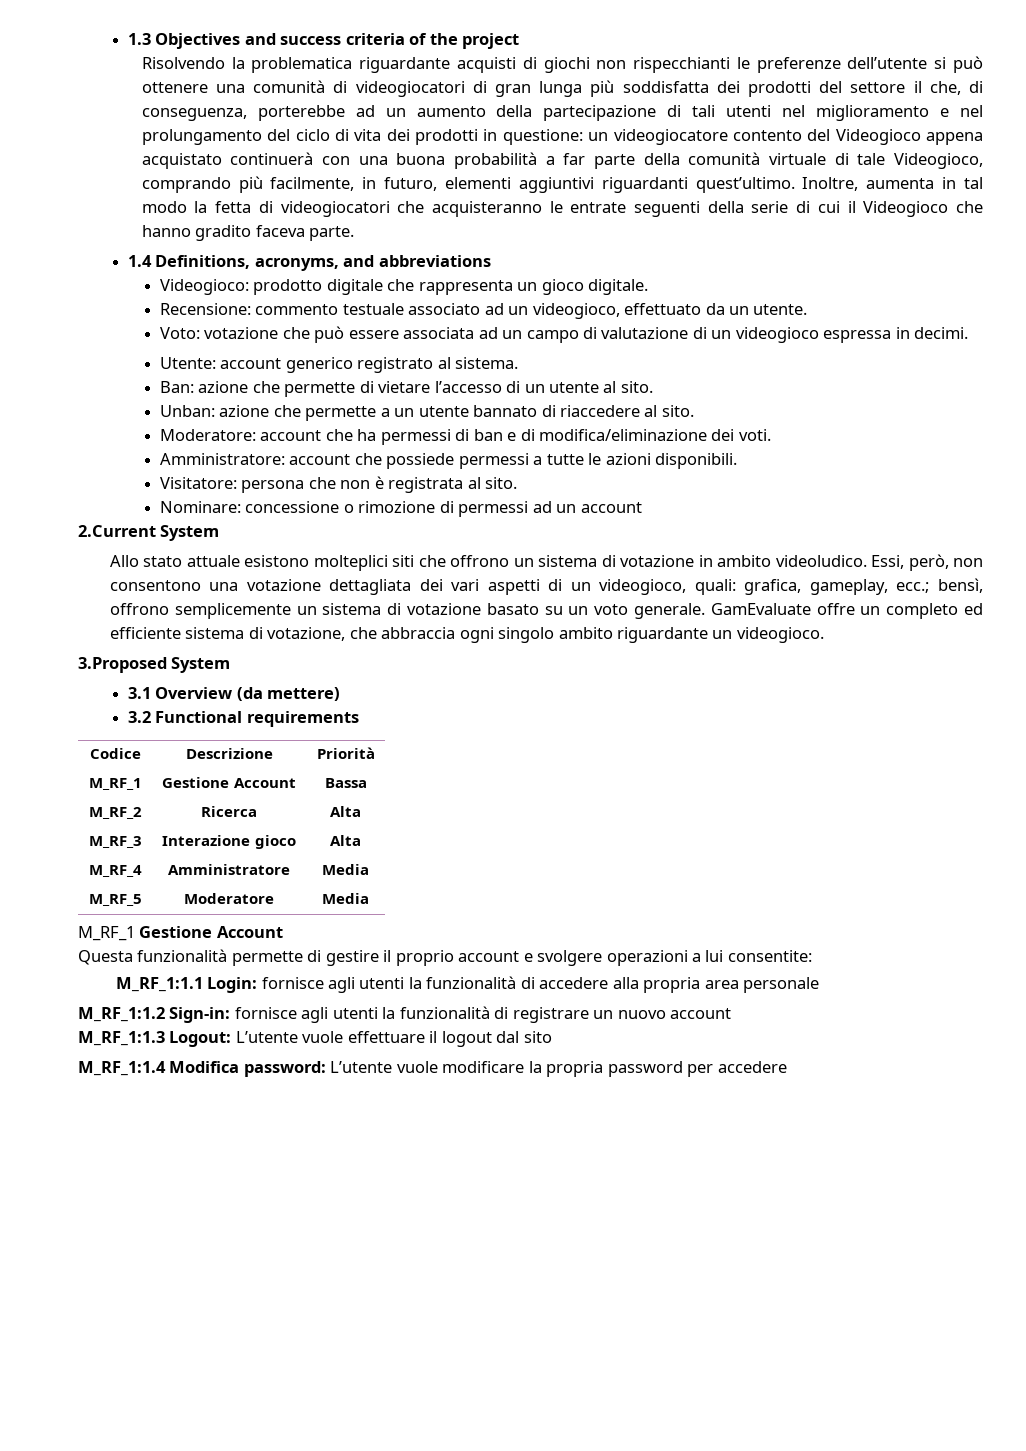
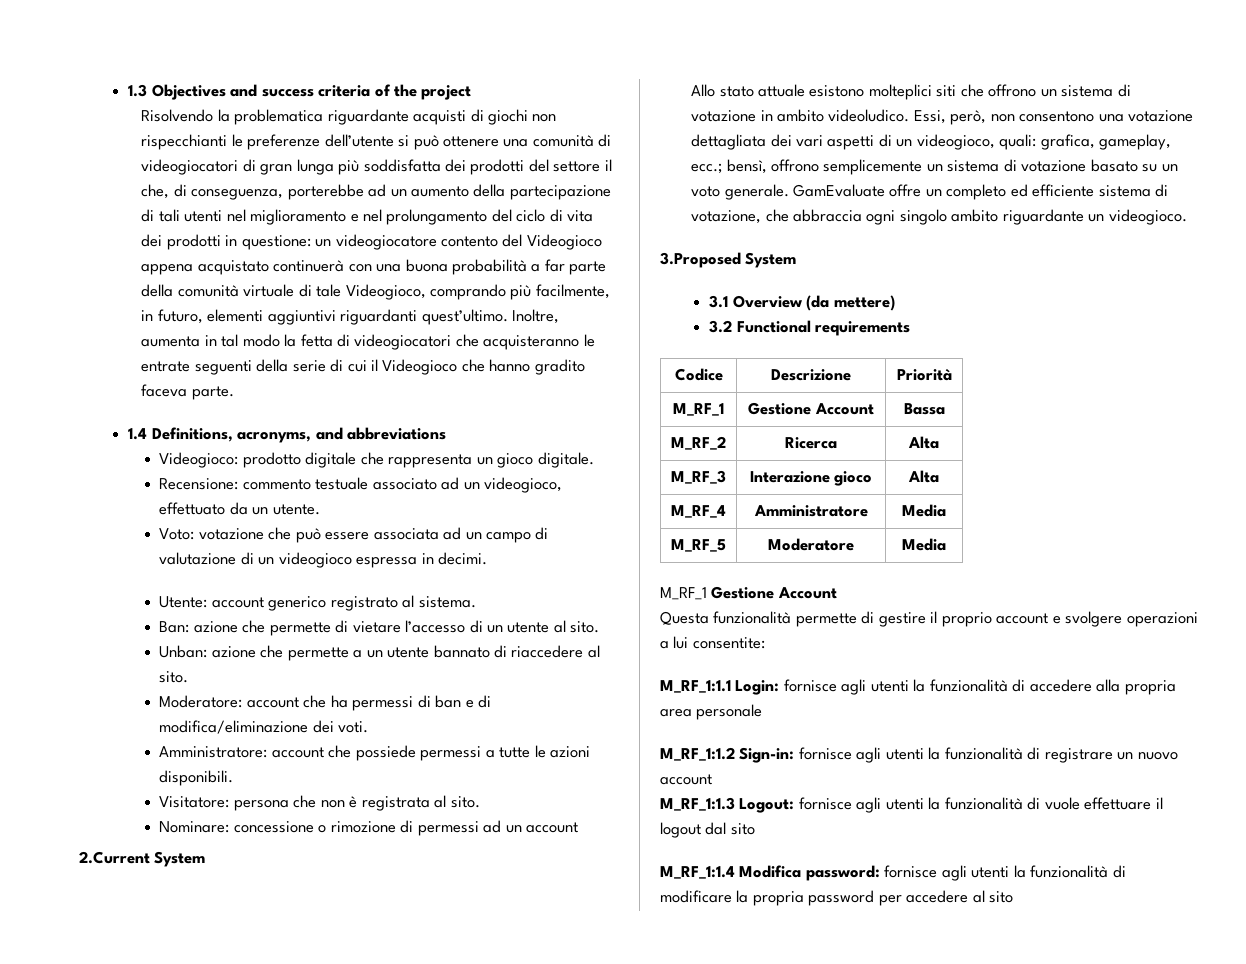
- M_RF_1:1.3 Logout: L’utente vuole effettuare il logout dal sito
+ M_RF_1:1.3 Logout: fornisce agli utenti la funzionalità di vuole effettuare il logout dal sito
- M_RF_1:1.4 Modifica password: L’utente vuole modificare la propria password per accedere
+ M_RF_1:1.4 Modifica password: fornisce agli utenti la funzionalità di modificare la propria password per accedere al sito

